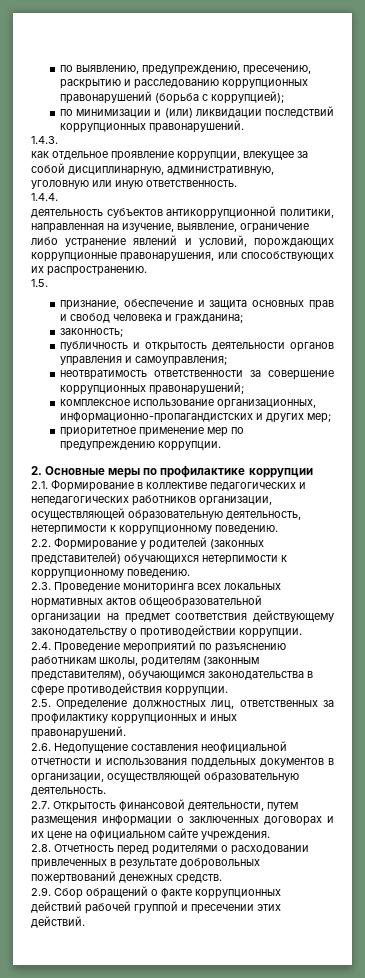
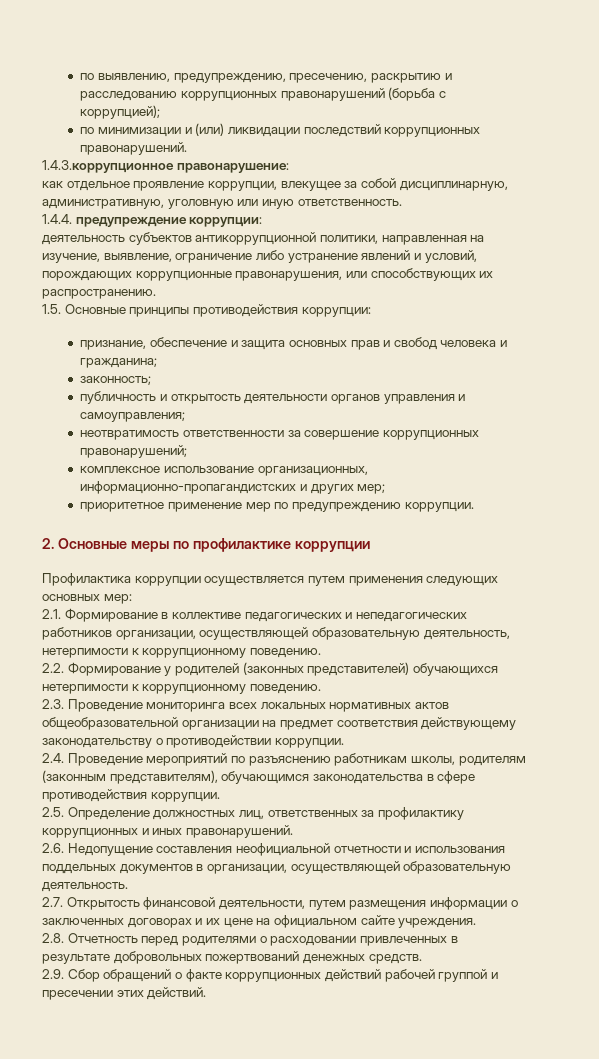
- 1.4.3.
+ 1.4.3.коррупционное правонарушение:
- 1.4.4.
+ 1.4.4. предупреждение коррупции:
- 1.5.
+ 1.5. Основные принципы противодействия коррупции:
+ Профилактика коррупции осуществляется путем применения следующих основных мер:

